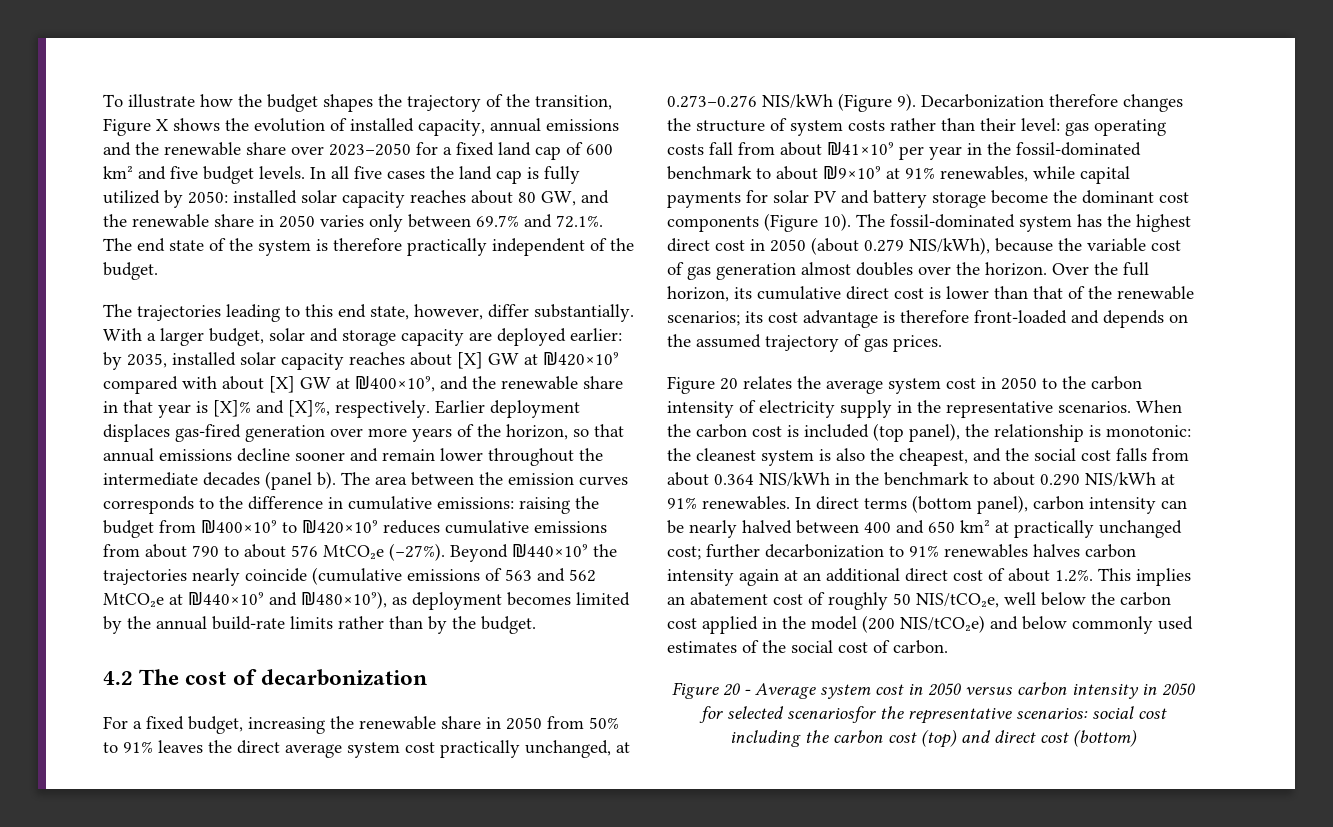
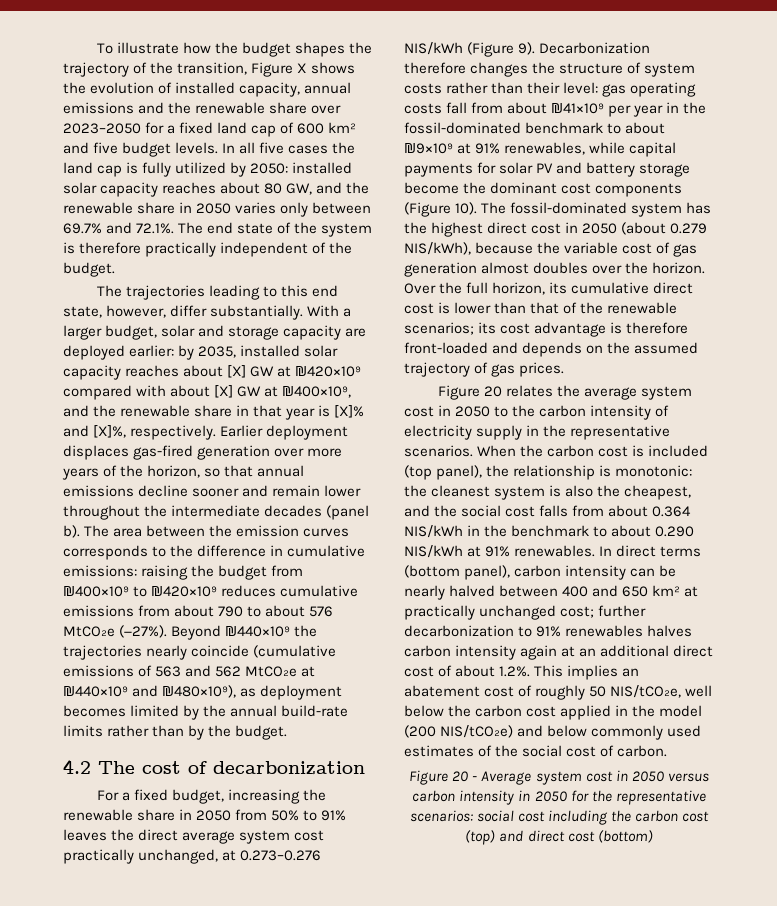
- Figure 20 - Average system cost in 2050 versus carbon intensity in 2050 for selected scenariosfor the representative scenarios: social cost including the carbon cost (top) and direct cost (bottom)
+ Figure 20 - Average system cost in 2050 versus carbon intensity in 2050 for the representative scenarios: social cost including the carbon cost (top) and direct cost (bottom)

